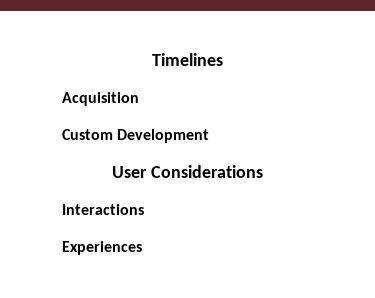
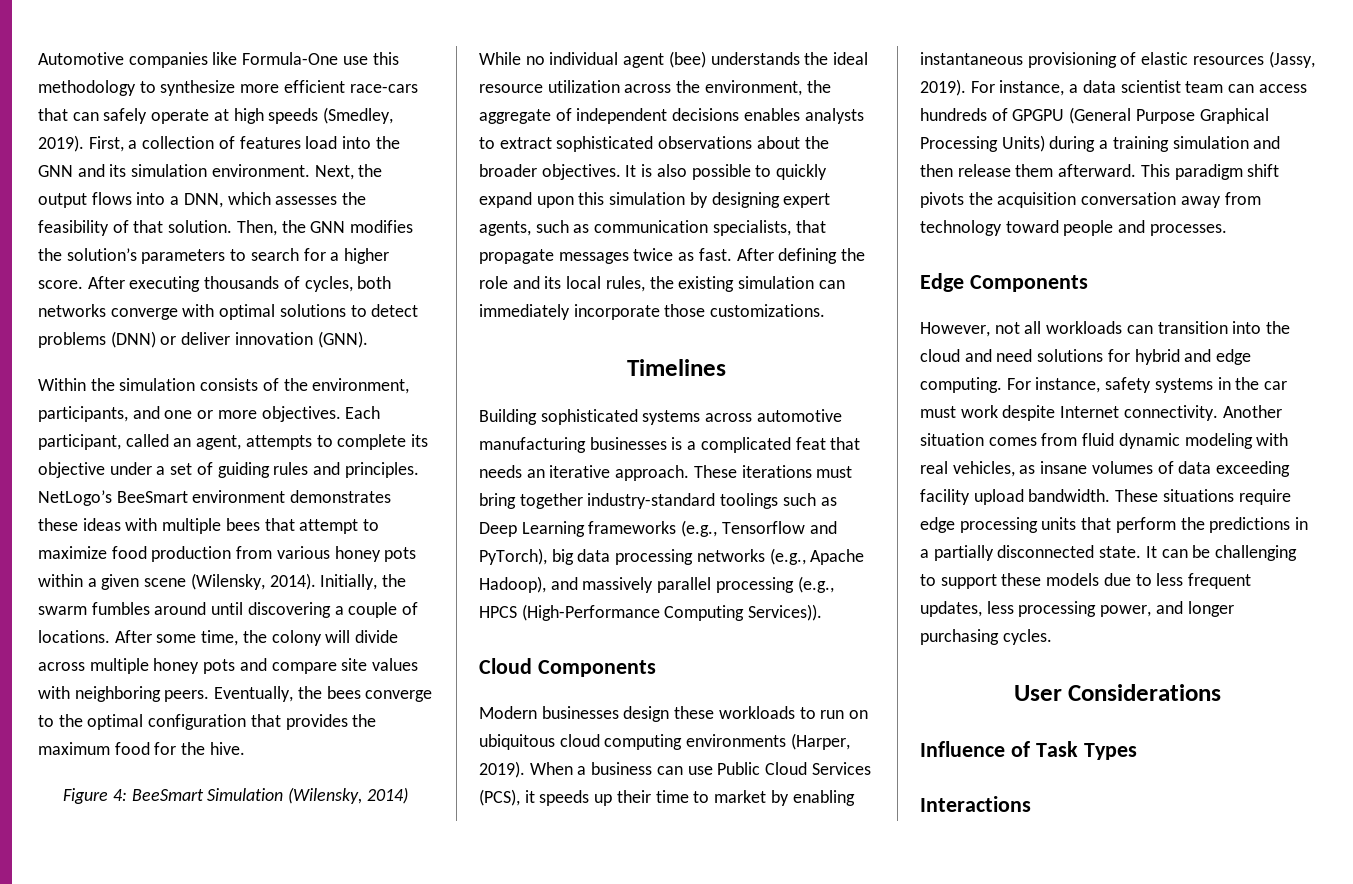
+ Automotive companies like Formula-One use this methodology to synthesize more efficient race-cars that can safely operate at high speeds (Smedley, 2019). First, a collection of features load into the GNN and its simulation environment. Next, the output flows into a DNN, which assesses the feasibility of that solution. Then, the GNN modifies the solution’s parameters to search for a higher score. After executing thousands of cycles, both networks converge with optimal solutions to detect problems (DNN) or deliver innovation (GNN).
+ Within the simulation consists of the environment, participants, and one or more objectives. Each participant, called an agent, attempts to complete its objective under a set of guiding rules and principles. NetLogo’s BeeSmart environment demonstrates these ideas with multiple bees that attempt to maximize food production from various honey pots within a given scene (Wilensky, 2014). Initially, the swarm fumbles around until discovering a couple of locations. After some time, the colony will divide across multiple honey pots and compare site values with neighboring peers. Eventually, the bees converge to the optimal configuration that provides the maximum food for the hive.
+ Figure 4: BeeSmart Simulation (Wilensky, 2014)
+ While no individual agent (bee) understands the ideal resource utilization across the environment, the aggregate of independent decisions enables analysts to extract sophisticated observations about the broader objectives. It is also possible to quickly expand upon this simulation by designing expert agents, such as communication specialists, that propagate messages twice as fast. After defining the role and its local rules, the existing simulation can immediately incorporate those customizations.
  Timelines
- Acquisition
- Custom Development
+ Building sophisticated systems across automotive manufacturing businesses is a complicated feat that needs an iterative approach. These iterations must bring together industry-standard toolings such as Deep Learning frameworks (e.g., Tensorflow and PyTorch), big data processing networks (e.g., Apache Hadoop), and massively parallel processing (e.g., HPCS (High-Performance Computing Services)).
+ Cloud Components
+ Modern businesses design these workloads to run on ubiquitous cloud computing environments (Harper, 2019). When a business can use Public Cloud Services (PCS), it speeds up their time to market by enabling instantaneous provisioning of elastic resources (Jassy, 2019). For instance, a data scientist team can access hundreds of GPGPU (General Purpose Graphical Processing Units) during a training simulation and then release them afterward. This paradigm shift pivots the acquisition conversation away from technology toward people and processes.
+ Edge Components
+ However, not all workloads can transition into the cloud and need solutions for hybrid and edge computing. For instance, safety systems in the car must work despite Internet connectivity. Another situation comes from fluid dynamic modeling with real vehicles, as insane volumes of data exceeding facility upload bandwidth. These situations require edge processing units that perform the predictions in a partially disconnected state. It can be challenging to support these models due to less frequent updates, less processing power, and longer purchasing cycles.
  User Considerations
+ Influence of Task Types
- Experiences

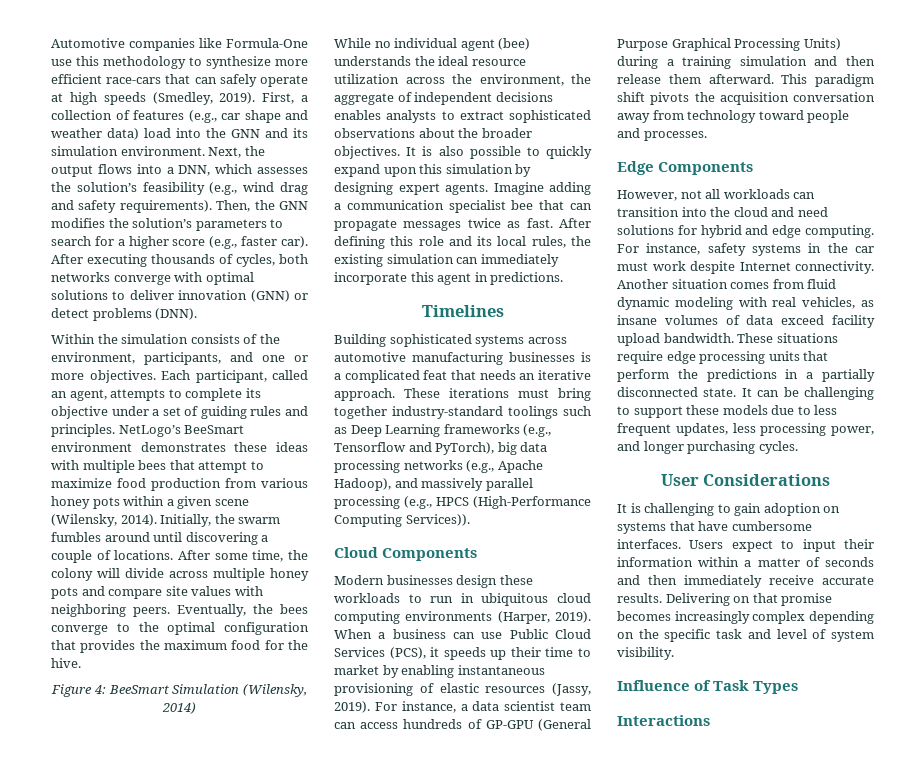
- First, a collection of features load into the GNN and its simulation environment.
+ First, a collection of features (e.g., car shape and weather data) load into the GNN and its simulation environment.
- Next, the output flows into a DNN, which assesses the feasibility of that solution.
+ Next, the output flows into a DNN, which assesses the solution’s feasibility (e.g., wind drag and safety requirements).
- Then, the GNN modifies the solution’s parameters to search for a higher score.
+ Then, the GNN modifies the solution’s parameters to search for a higher score (e.g., faster car).
- After executing thousands of cycles, both networks converge with optimal solutions to detect problems (DNN) or deliver innovation (GNN).
+ After executing thousands of cycles, both networks converge with optimal solutions to deliver innovation (GNN) or detect problems (DNN).
- It is also possible to quickly expand upon this simulation by designing expert agents, such as communication specialists, that propagate messages twice as fast.
+ It is also possible to quickly expand upon this simulation by designing expert agents. Imagine adding a communication specialist bee that can propagate messages twice as fast.
- After defining the role and its local rules, the existing simulation can immediately incorporate those customizations.
+ After defining this role and its local rules, the existing simulation can immediately incorporate this agent in predictions.
- Modern businesses design these workloads to run on ubiquitous cloud computing environments (Harper, 2019).
+ Modern businesses design these workloads to run in ubiquitous cloud computing environments (Harper, 2019).
- For instance, a data scientist team can access hundreds of GPGPU (General Purpose Graphical Processing Units) during a training simulation and then release them afterward.
+ For instance, a data scientist team can access hundreds of GP-GPU (General Purpose Graphical Processing Units) during a training simulation and then release them afterward.
- Another situation comes from fluid dynamic modeling with real vehicles, as insane volumes of data exceeding facility upload bandwidth.
+ Another situation comes from fluid dynamic modeling with real vehicles, as insane volumes of data exceed facility upload bandwidth.
+ It is challenging to gain adoption on systems that have cumbersome interfaces. Users expect to input their information within a matter of seconds and then immediately receive accurate results. Delivering on that promise becomes increasingly complex depending on the specific task and level of system visibility.

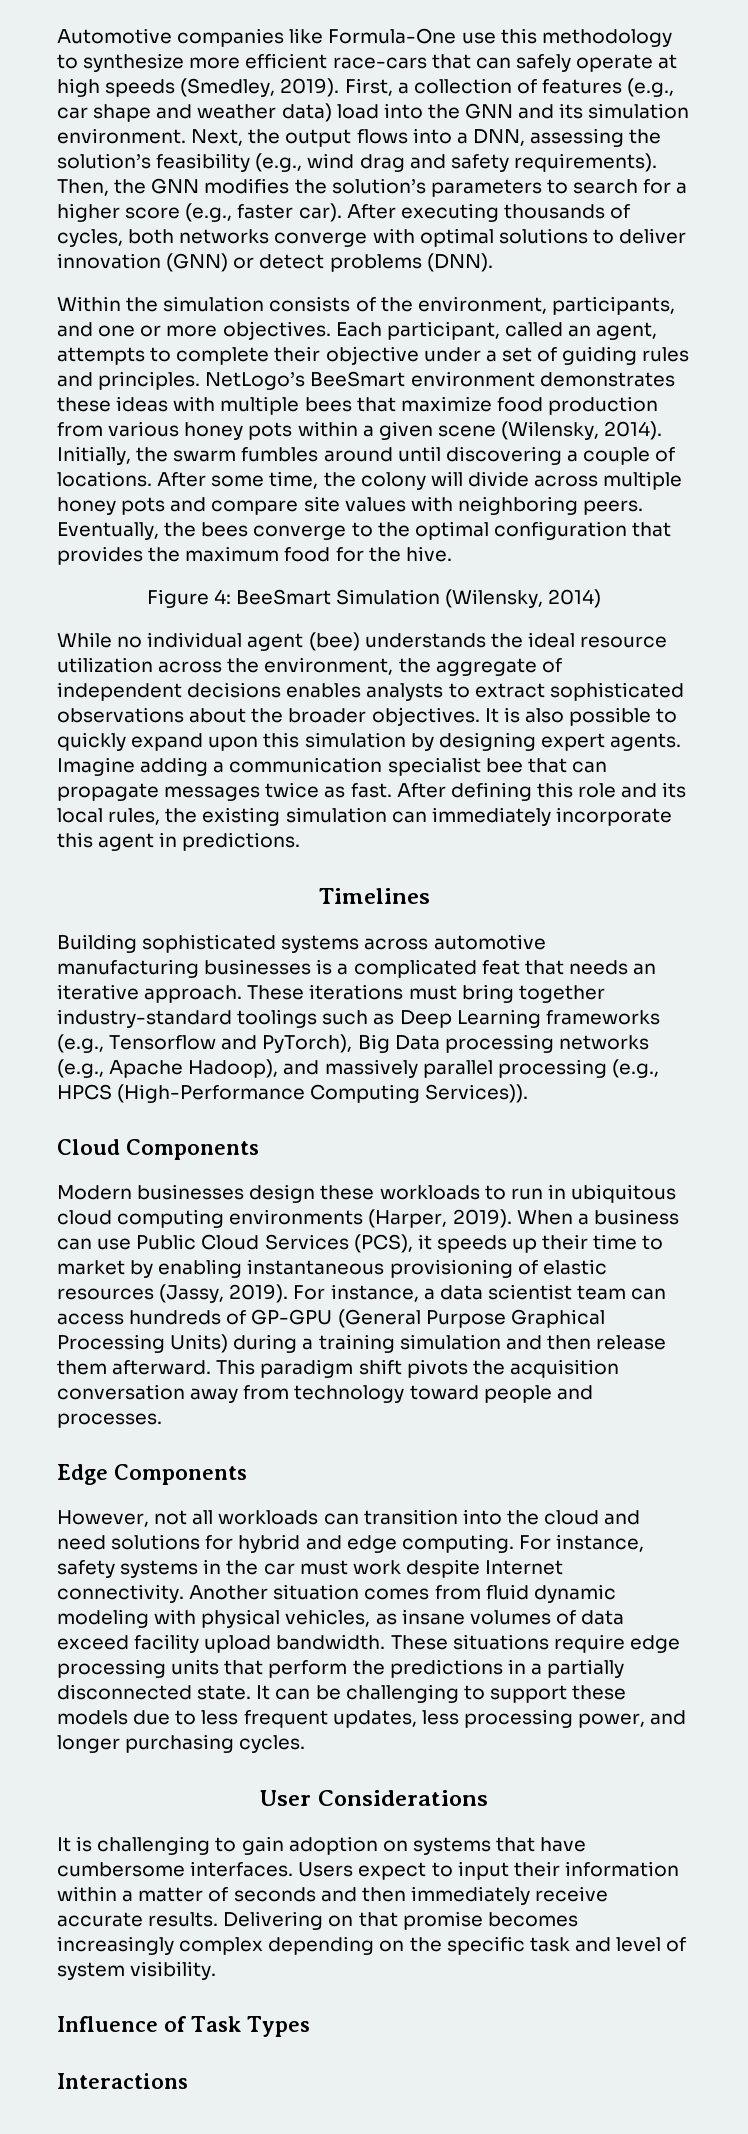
- Next, the output flows into a DNN, which assesses the solution’s feasibility (e.g., wind drag and safety requirements).
+ Next, the output flows into a DNN, assessing the solution’s feasibility (e.g., wind drag and safety requirements).
- Each participant, called an agent, attempts to complete its objective under a set of guiding rules and principles.
+ Each participant, called an agent, attempts to complete their objective under a set of guiding rules and principles.
- NetLogo’s BeeSmart environment demonstrates these ideas with multiple bees that attempt to maximize food production from various honey pots within a given scene (Wilensky, 2014).
+ NetLogo’s BeeSmart environment demonstrates these ideas with multiple bees that maximize food production from various honey pots within a given scene (Wilensky, 2014).
- These iterations must bring together industry-standard toolings such as Deep Learning frameworks (e.g., Tensorflow and PyTorch), big data processing networks (e.g., Apache Hadoop), and massively parallel processing (e.g., HPCS (High-Performance Computing Services)).
+ These iterations must bring together industry-standard toolings such as Deep Learning frameworks (e.g., Tensorflow and PyTorch), Big Data processing networks (e.g., Apache Hadoop), and massively parallel processing (e.g., HPCS (High-Performance Computing Services)).
- Another situation comes from fluid dynamic modeling with real vehicles, as insane volumes of data exceed facility upload bandwidth.
+ Another situation comes from fluid dynamic modeling with physical vehicles, as insane volumes of data exceed facility upload bandwidth.

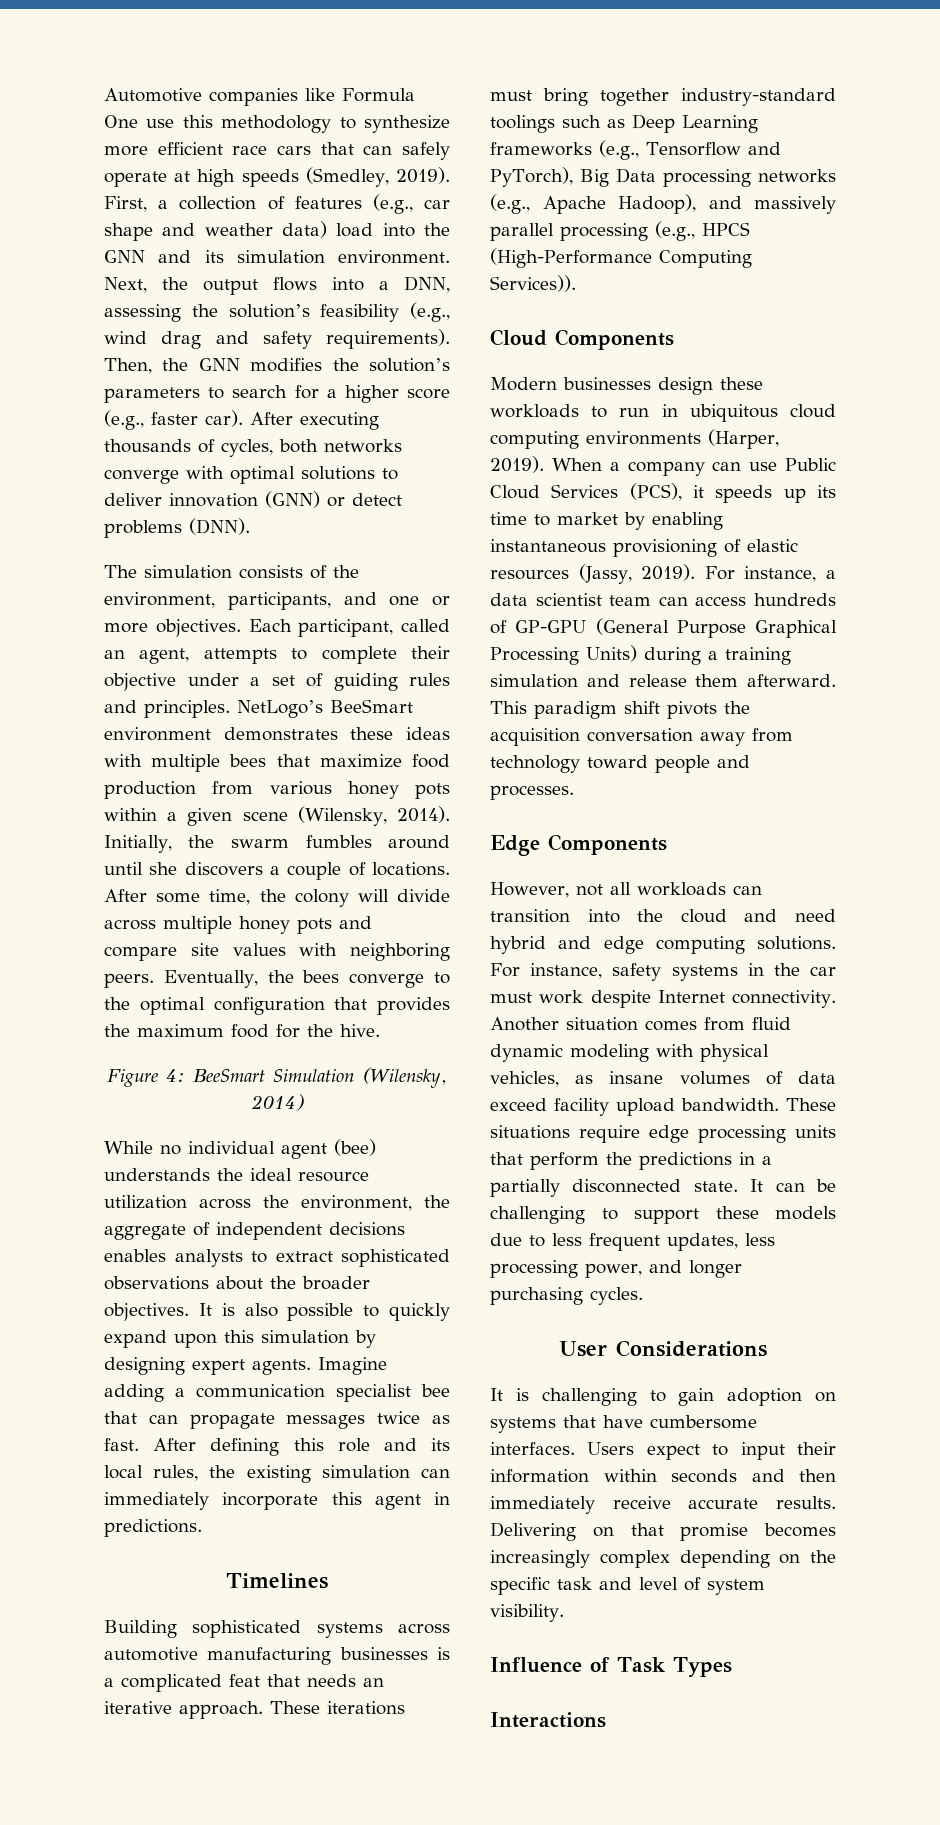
- Automotive companies like Formula-One use this methodology to synthesize more efficient race-cars that can safely operate at high speeds (Smedley, 2019).
+ Automotive companies like Formula One use this methodology to synthesize more efficient race cars that can safely operate at high speeds (Smedley, 2019).
- Within the simulation consists of the environment, participants, and one or more objectives.
+ The simulation consists of the environment, participants, and one or more objectives.
- Initially, the swarm fumbles around until discovering a couple of locations.
+ Initially, the swarm fumbles around until she discovers a couple of locations.
- When a business can use Public Cloud Services (PCS), it speeds up their time to market by enabling instantaneous provisioning of elastic resources (Jassy, 2019).
+ When a company can use Public Cloud Services (PCS), it speeds up its time to market by enabling instantaneous provisioning of elastic resources (Jassy, 2019).
- For instance, a data scientist team can access hundreds of GP-GPU (General Purpose Graphical Processing Units) during a training simulation and then release them afterward.
+ For instance, a data scientist team can access hundreds of GP-GPU (General Purpose Graphical Processing Units) during a training simulation and release them afterward.
- However, not all workloads can transition into the cloud and need solutions for hybrid and edge computing.
+ However, not all workloads can transition into the cloud and need hybrid and edge computing solutions.
- Users expect to input their information within a matter of seconds and then immediately receive accurate results.
+ Users expect to input their information within seconds and then immediately receive accurate results.

